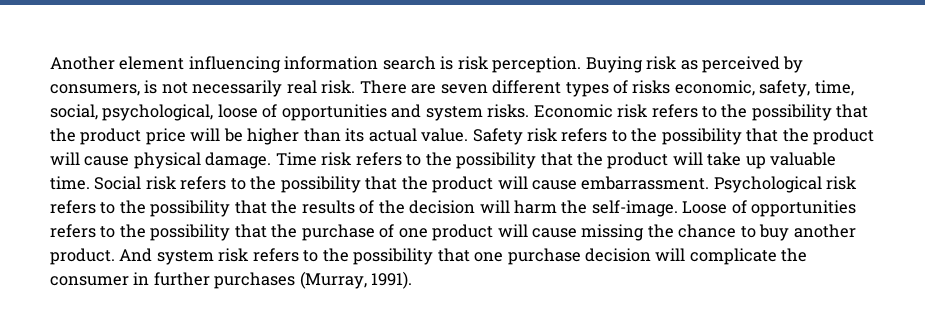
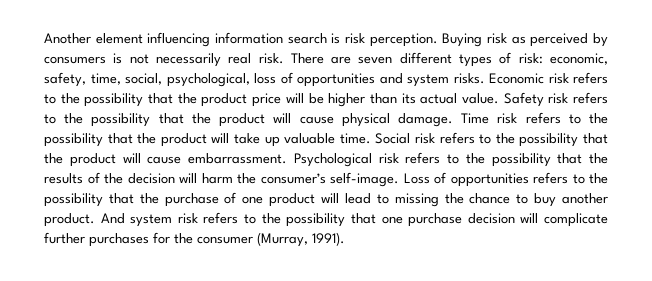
- Buying risk as perceived by consumers, is not necessarily real risk.
+ Buying risk as perceived by consumers is not necessarily real risk.
- There are seven different types of risks economic, safety, time, social, psychological, loose of opportunities and system risks.
+ There are seven different types of risk: economic, safety, time, social, psychological, loss of opportunities and system risks.
- Psychological risk refers to the possibility that the results of the decision will harm the self-image. Loose of opportunities refers to the possibility that the purchase of one product will cause missing the chance to buy another product.
+ Psychological risk refers to the possibility that the results of the decision will harm the consumer’s self-image. Loss of opportunities refers to the possibility that the purchase of one product will lead to missing the chance to buy another product.
- And system risk refers to the possibility that one purchase decision will complicate the consumer in further purchases (Murray, 1991).
+ And system risk refers to the possibility that one purchase decision will complicate further purchases for the consumer (Murray, 1991).

